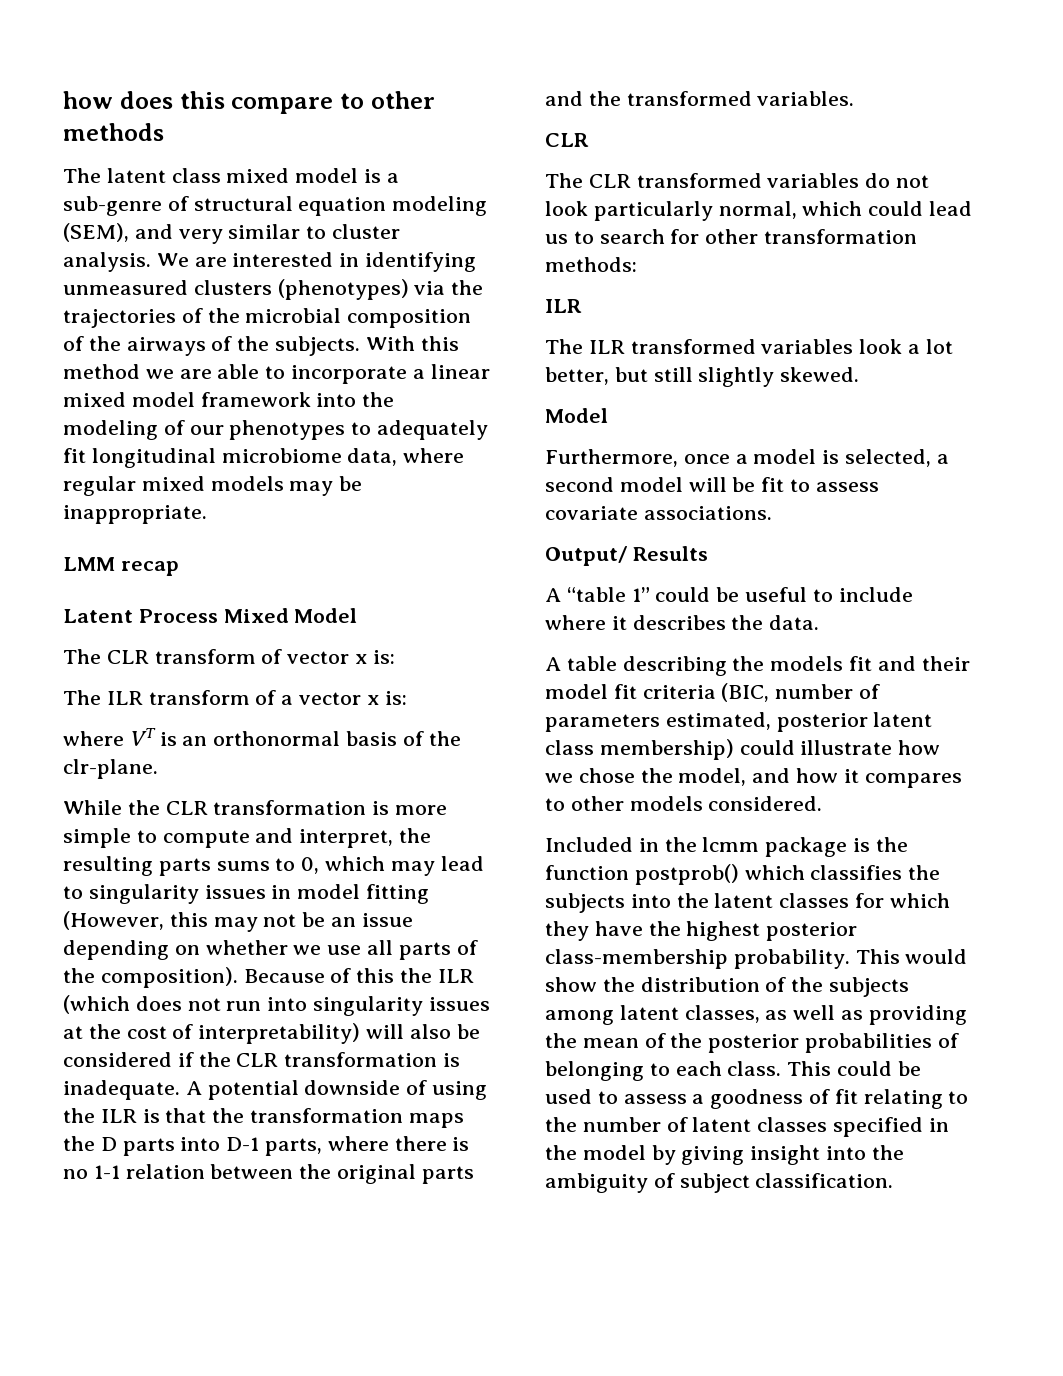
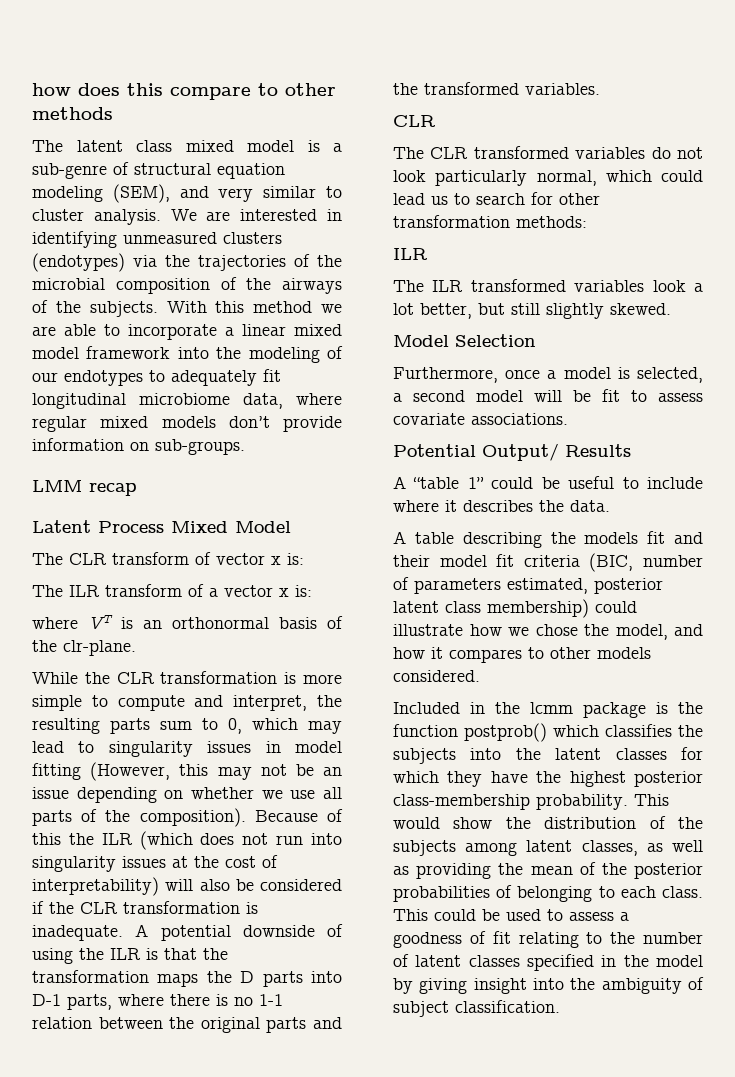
- We are interested in identifying unmeasured clusters (phenotypes) via the trajectories of the microbial composition of the airways of the subjects.
+ We are interested in identifying unmeasured clusters (endotypes) via the trajectories of the microbial composition of the airways of the subjects.
- With this method we are able to incorporate a linear mixed model framework into the modeling of our phenotypes to adequately fit longitudinal microbiome data, where regular mixed models may be inappropriate.
+ With this method we are able to incorporate a linear mixed model framework into the modeling of our endotypes to adequately fit longitudinal microbiome data, where regular mixed models don’t provide information on sub-groups.
- While the CLR transformation is more simple to compute and interpret, the resulting parts sums to 0, which may lead to singularity issues in model fitting (However, this may not be an issue depending on whether we use all parts of the composition).
+ While the CLR transformation is more simple to compute and interpret, the resulting parts sum to 0, which may lead to singularity issues in model fitting (However, this may not be an issue depending on whether we use all parts of the composition).
  The ILR transformed variables look a lot better, but still slightly skewed.
- Model
+ Model Selection
- Output/ Results
+ Potential Output/ Results

